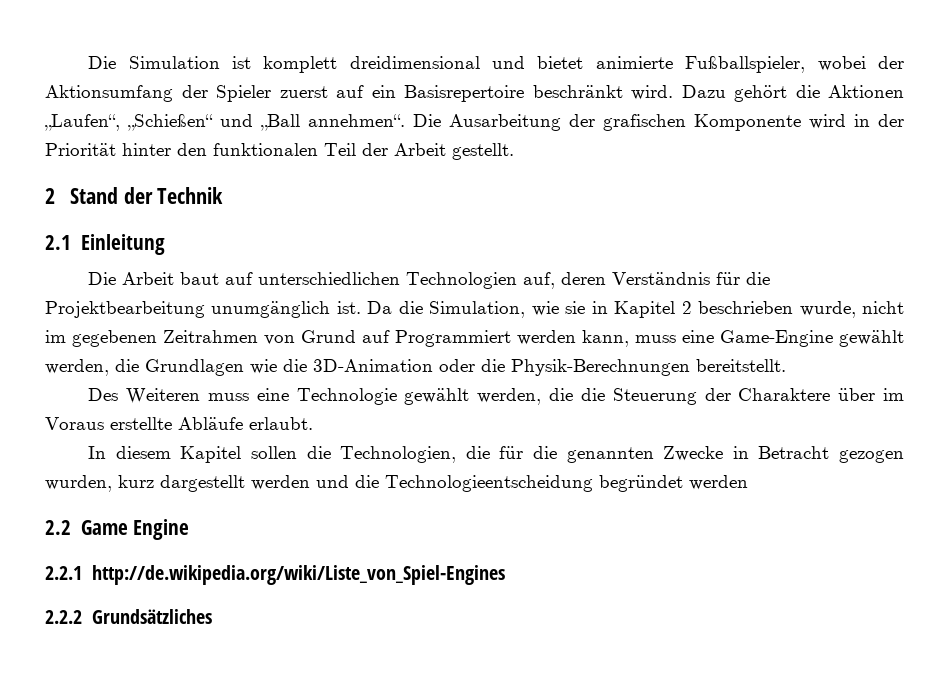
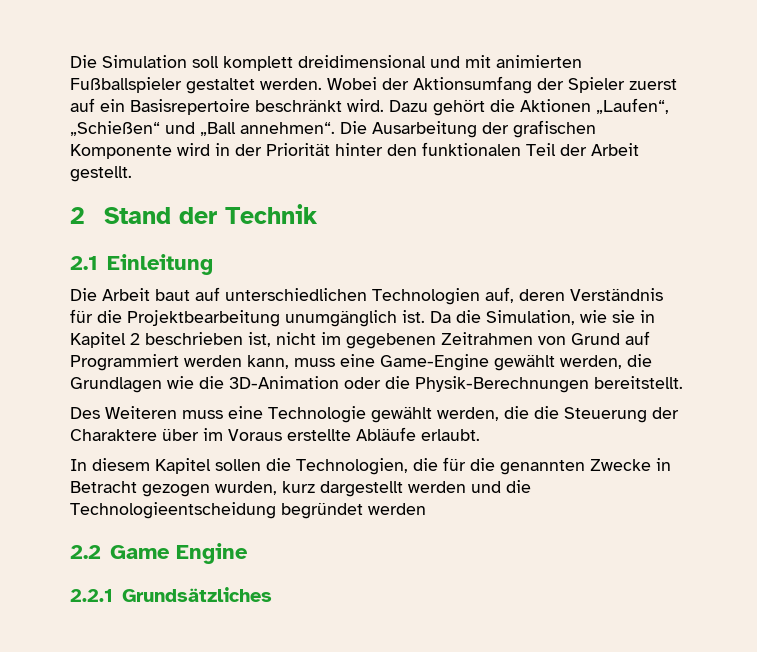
- Die Simulation ist komplett dreidimensional und bietet animierte Fußballspieler, wobei der Aktionsumfang der Spieler zuerst auf ein Basisrepertoire beschränkt wird.
+ Die Simulation soll komplett dreidimensional und mit animierten Fußballspieler gestaltet werden. Wobei der Aktionsumfang der Spieler zuerst auf ein Basisrepertoire beschränkt wird.
- Da die Simulation, wie sie in Kapitel 2 beschrieben wurde, nicht im gegebenen Zeitrahmen von Grund auf Programmiert werden kann, muss eine Game-Engine gewählt werden, die Grundlagen wie die 3D-Animation oder die Physik-Berechnungen bereitstellt.
+ Da die Simulation, wie sie in Kapitel 2 beschrieben ist, nicht im gegebenen Zeitrahmen von Grund auf Programmiert werden kann, muss eine Game-Engine gewählt werden, die Grundlagen wie die 3D-Animation oder die Physik-Berechnungen bereitstellt.
- 2.2.1 http://de.wikipedia.org/wiki/Liste_von_Spiel-Engines
- 2.2.2 Grundsätzliches
+ 2.2.1 Grundsätzliches

